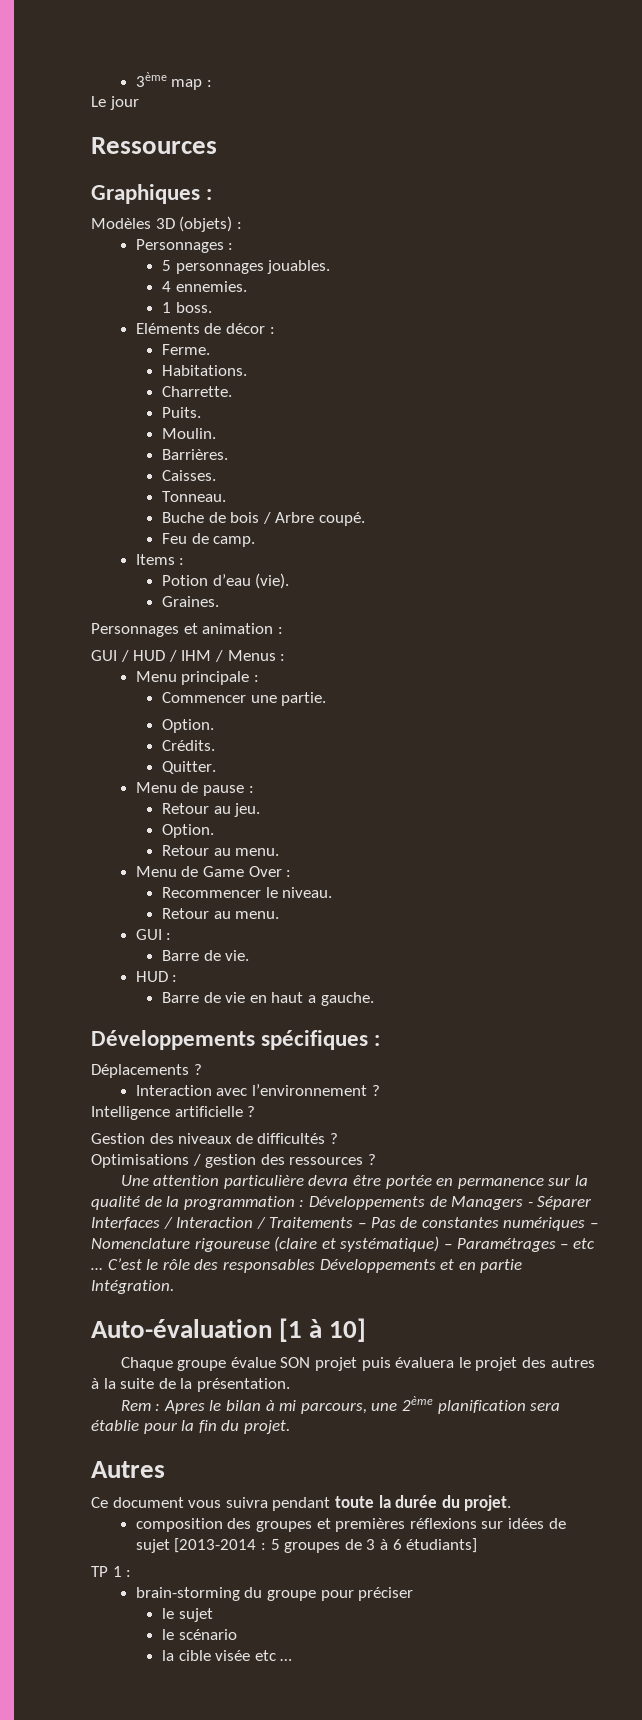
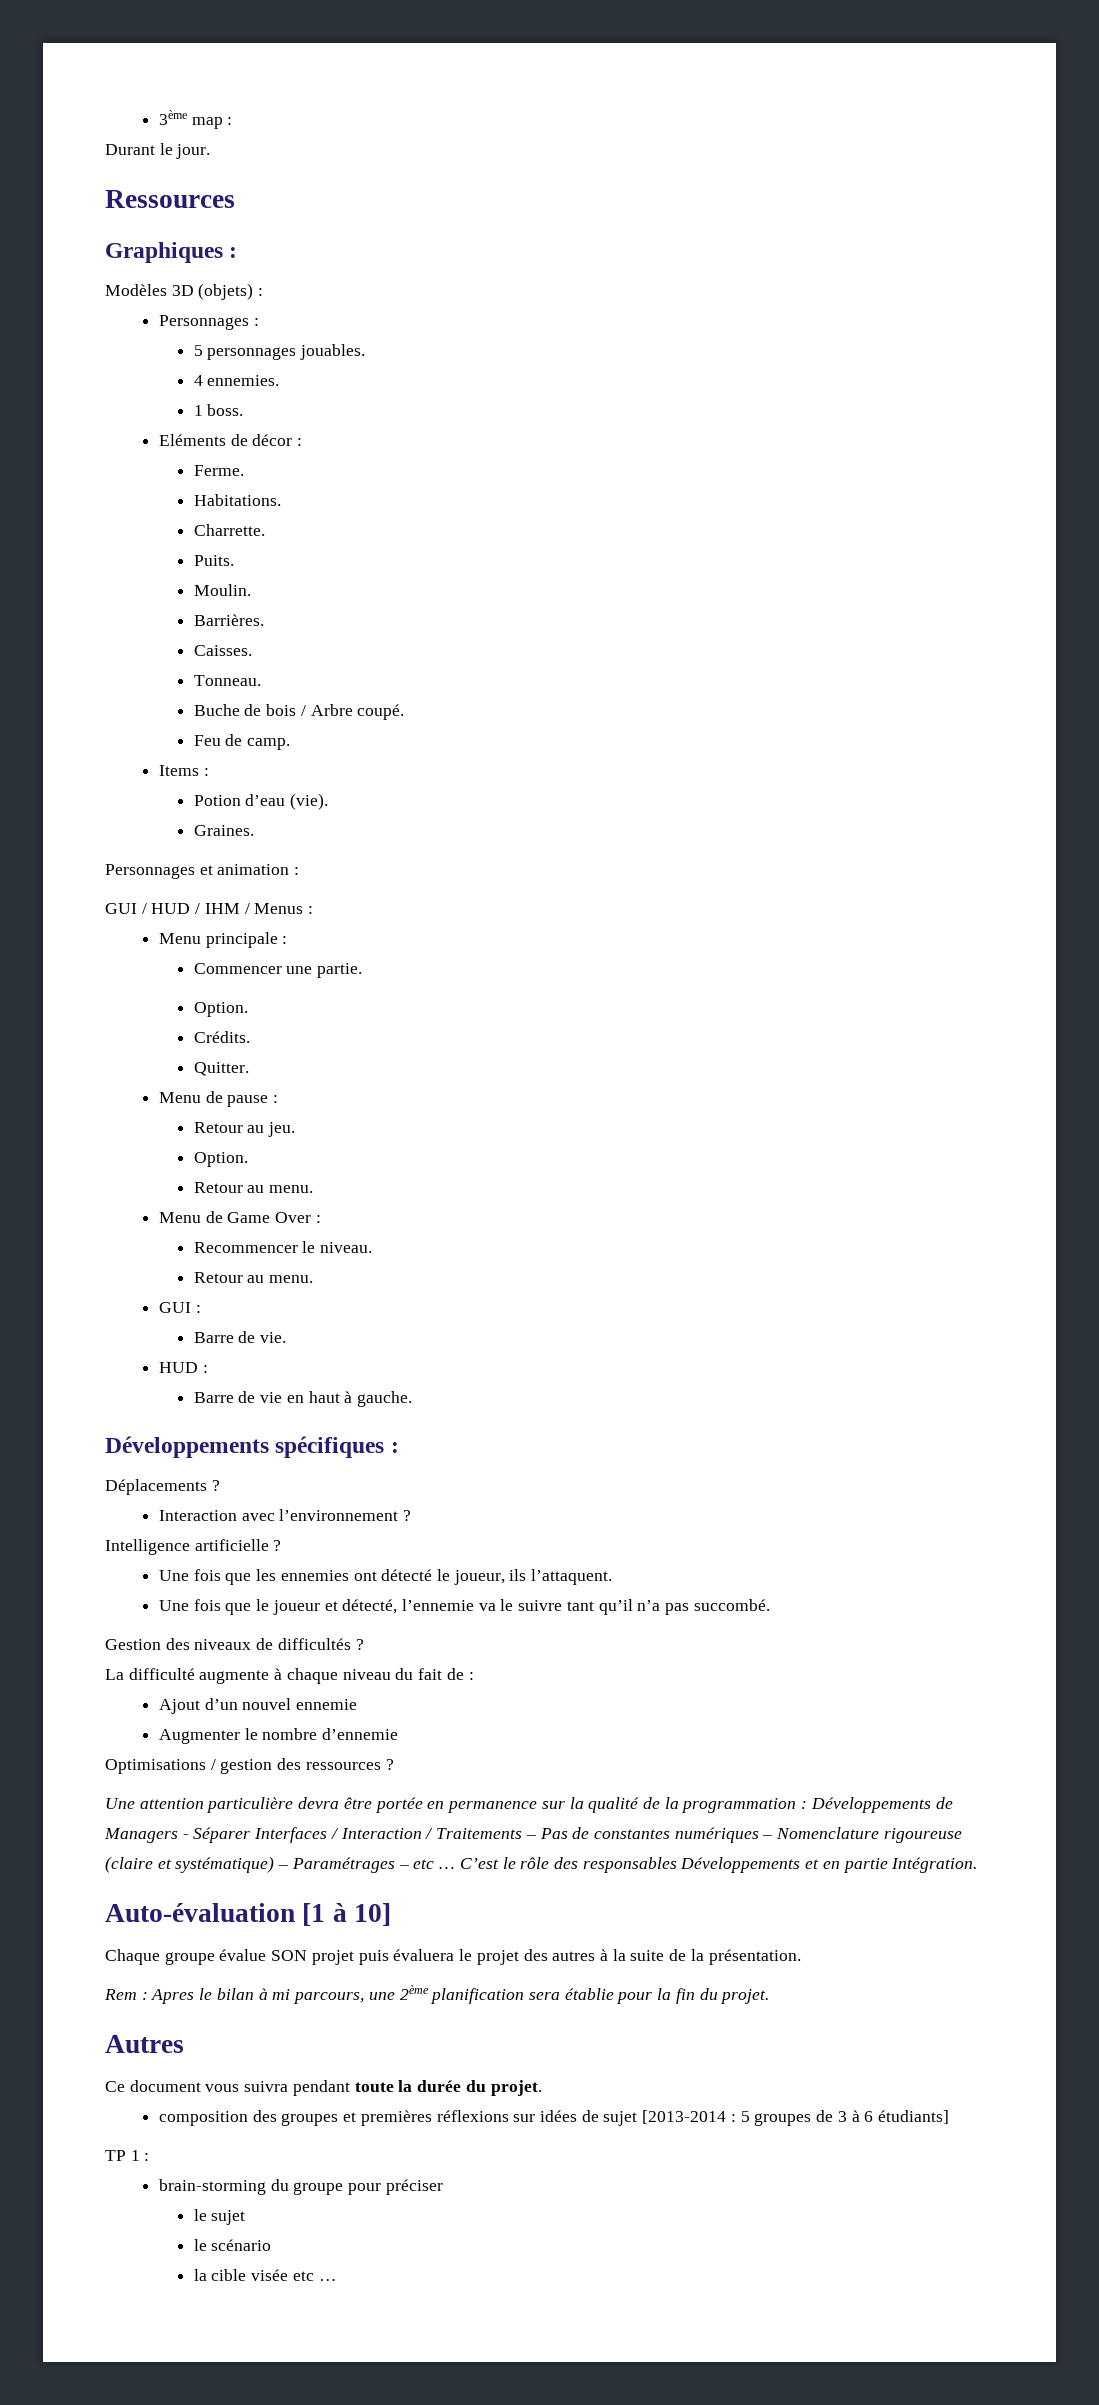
- Le jour
+ Durant le jour.
- Barre de vie en haut a gauche.
+ Barre de vie en haut à gauche.
+ Une fois que les ennemies ont détecté le joueur, ils l’attaquent.
+ Une fois que le joueur et détecté, l’ennemie va le suivre tant qu’il n’a pas succombé.
+ La difficulté augmente à chaque niveau du fait de :
+ Ajout d’un nouvel ennemie
+ Augmenter le nombre d’ennemie

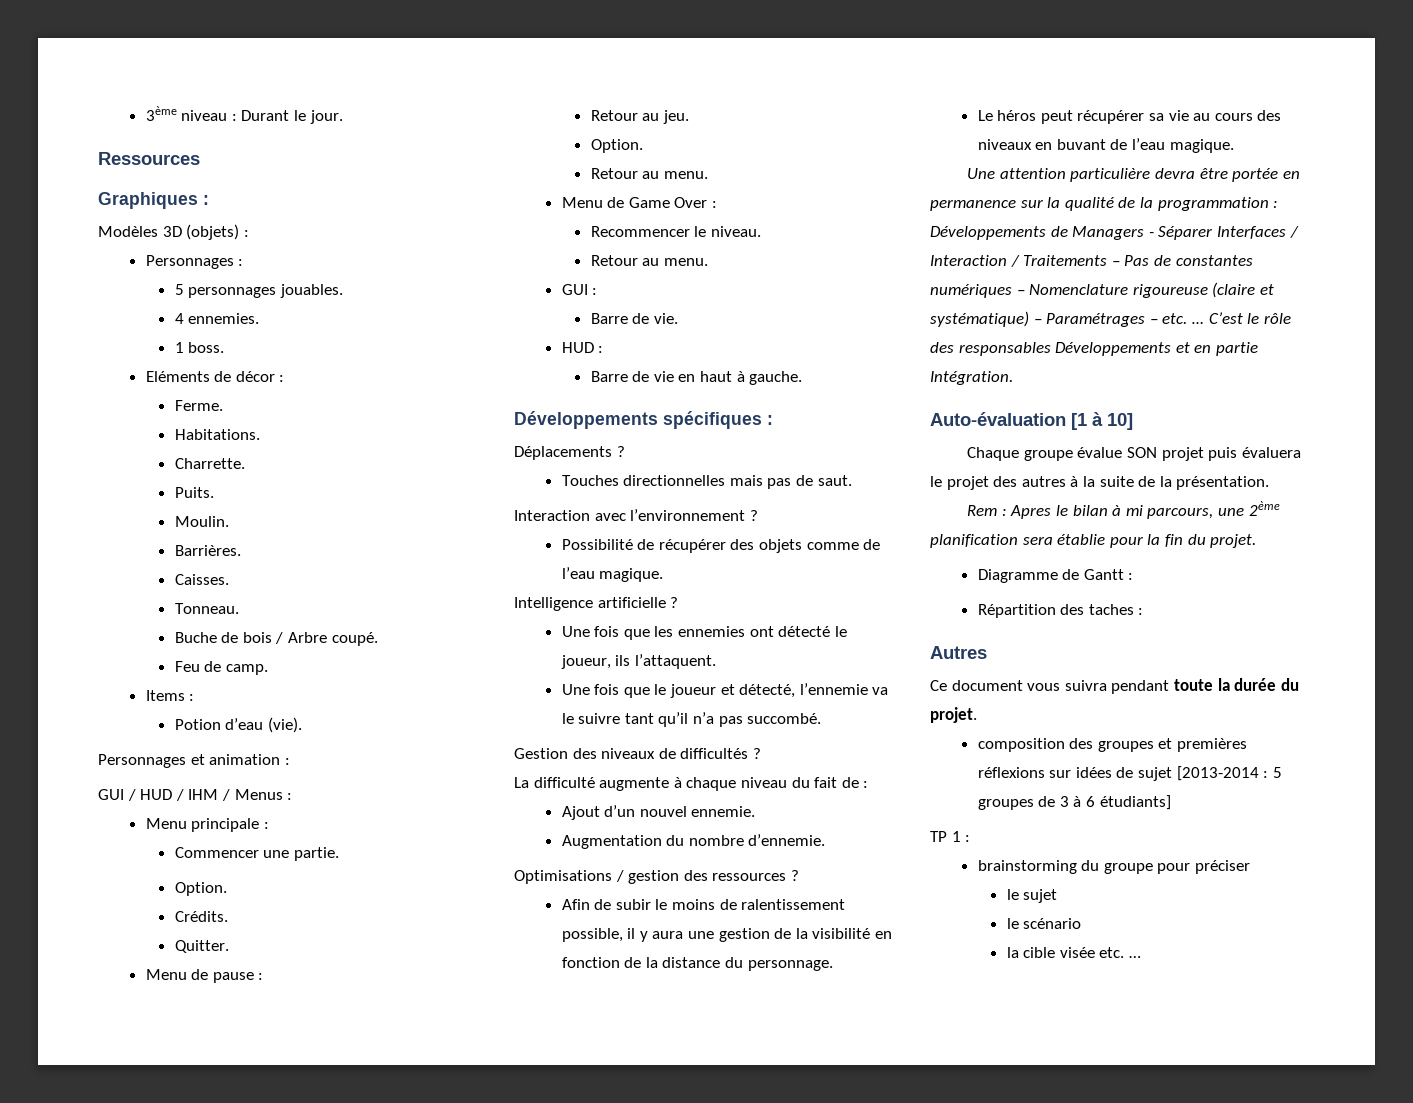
- 3ème map :
- Durant le jour.
+ 3ème niveau : Durant le jour.
- Graines.
+ Touches directionnelles mais pas de saut.
  Interaction avec l’environnement ?
+ Possibilité de récupérer des objets comme de l’eau magique.
- Ajout d’un nouvel ennemie
- Augmenter le nombre d’ennemie
+ Ajout d’un nouvel ennemie.
+ Augmentation du nombre d’ennemie.
+ Afin de subir le moins de ralentissement possible, il y aura une gestion de la visibilité en fonction de la distance du personnage.
+ Le héros peut récupérer sa vie au cours des niveaux en buvant de l’eau magique.
- Une attention particulière devra être portée en permanence sur la qualité de la programmation : Développements de Managers - Séparer Interfaces / Interaction / Traitements – Pas de constantes numériques – Nomenclature rigoureuse (claire et systématique) – Paramétrages – etc …
+ Une attention particulière devra être portée en permanence sur la qualité de la programmation : Développements de Managers - Séparer Interfaces / Interaction / Traitements – Pas de constantes numériques – Nomenclature rigoureuse (claire et systématique) – Paramétrages – etc. …
+ Diagramme de Gantt :
+ Répartition des taches :
- brain-storming du groupe pour préciser
+ brainstorming du groupe pour préciser
- la cible visée etc …
+ la cible visée etc. …

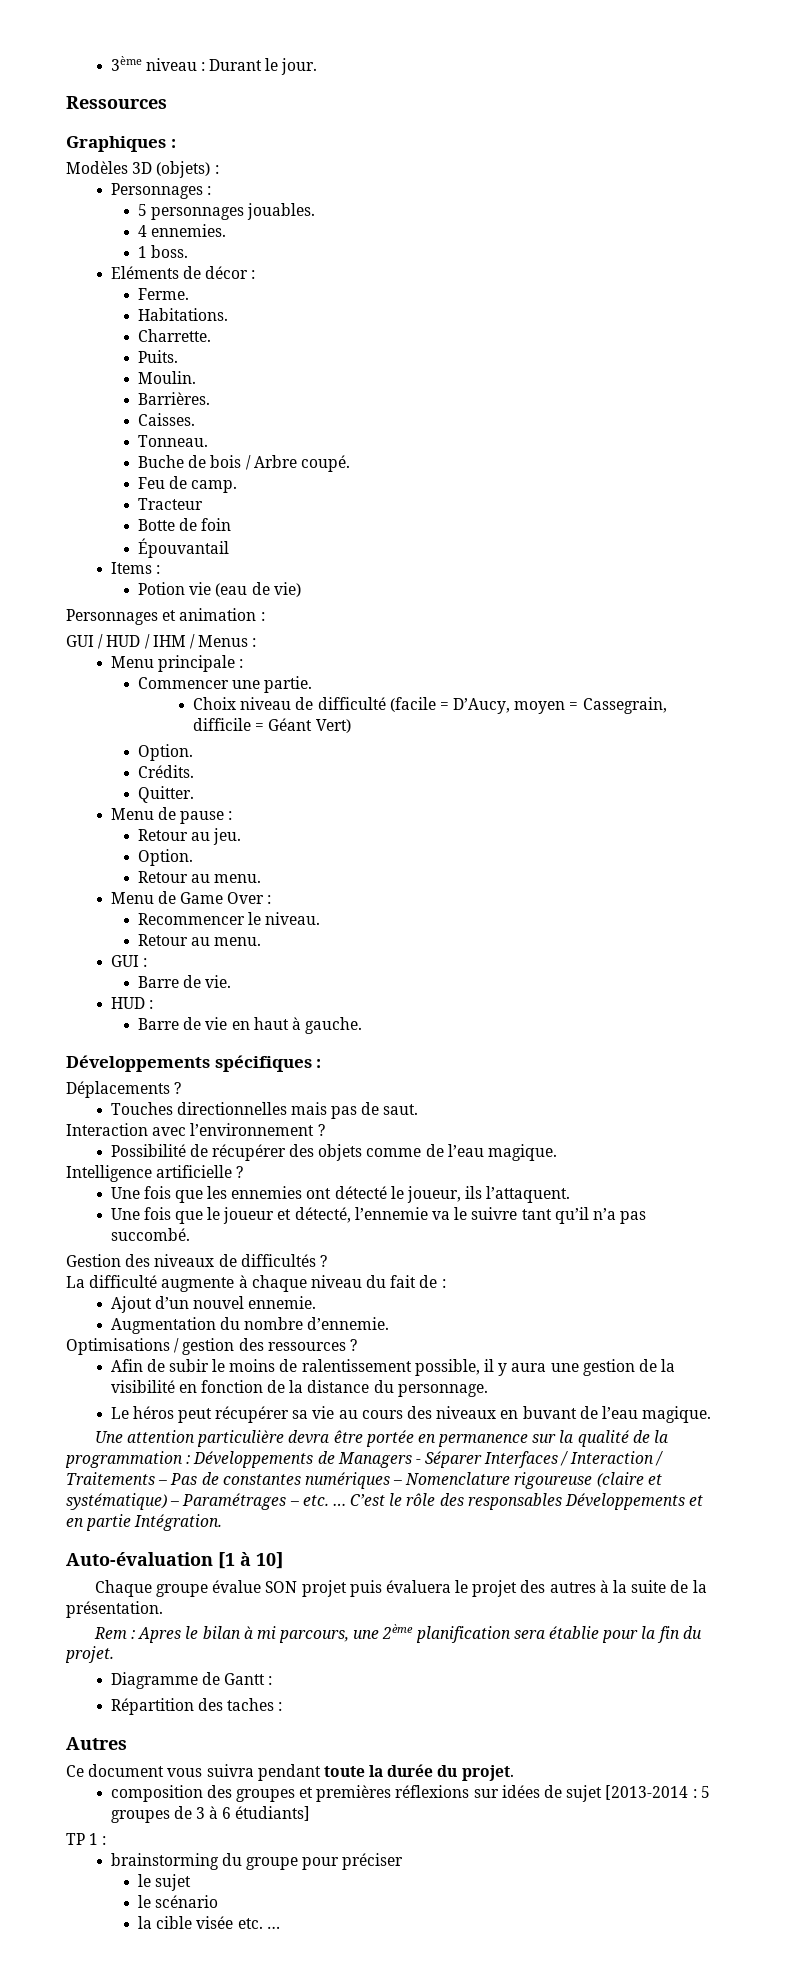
+ Tracteur
+ Botte de foin
+ Épouvantail
- Potion d’eau (vie).
+ Potion vie (eau de vie)
+ Choix niveau de difficulté (facile = D’Aucy, moyen = Cassegrain, difficile = Géant Vert)

